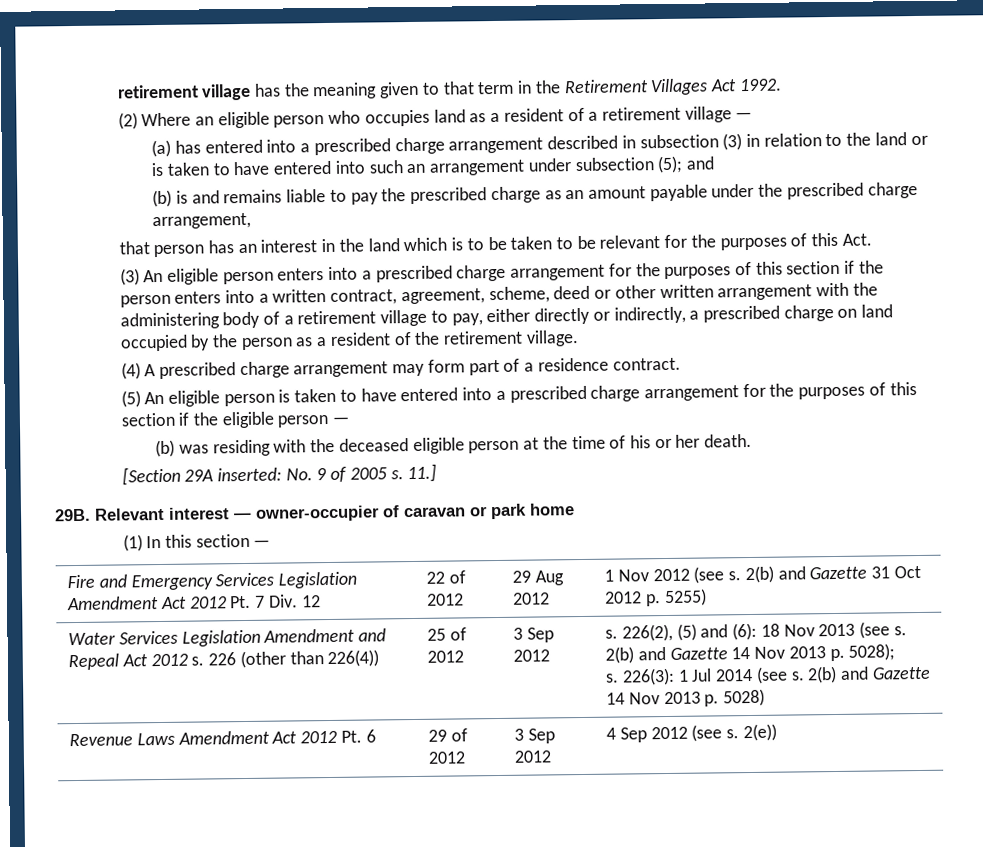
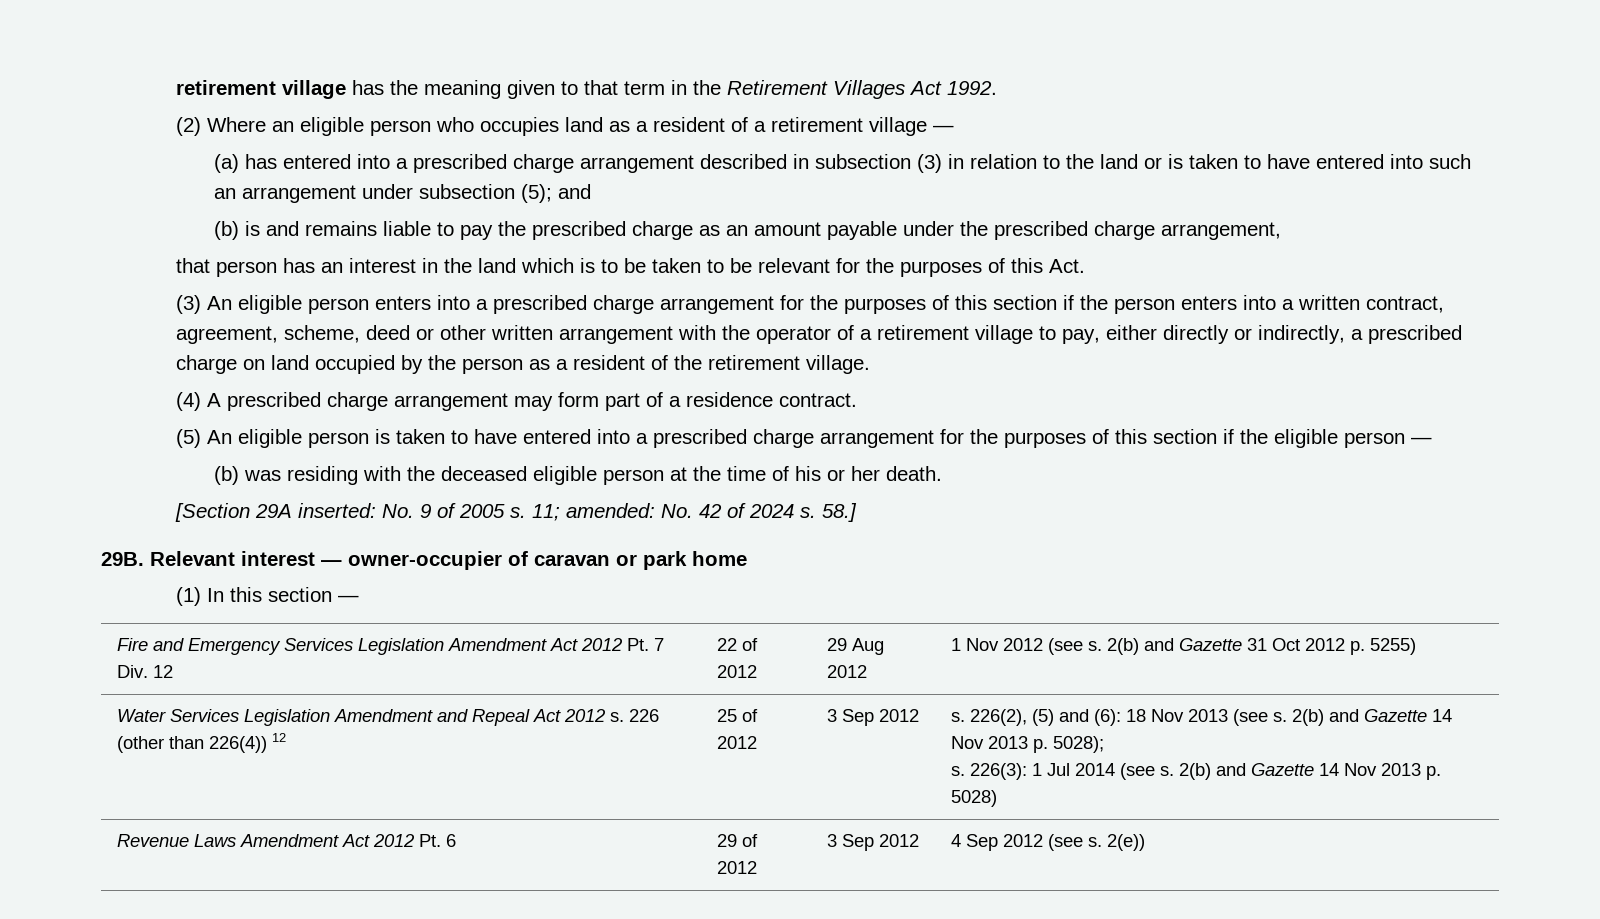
- (3) An eligible person enters into a prescribed charge arrangement for the purposes of this section if the person enters into a written contract, agreement, scheme, deed or other written arrangement with the administering body of a retirement village to pay, either directly or indirectly, a prescribed charge on land occupied by the person as a resident of the retirement village.
+ (3) An eligible person enters into a prescribed charge arrangement for the purposes of this section if the person enters into a written contract, agreement, scheme, deed or other written arrangement with the operator of a retirement village to pay, either directly or indirectly, a prescribed charge on land occupied by the person as a resident of the retirement village.
- 11.]
+ 11; amended: No. 42 of 2024 s. 58.]
- 226 (other than 226(4))
+ 226 (other than 226(4)) 12

